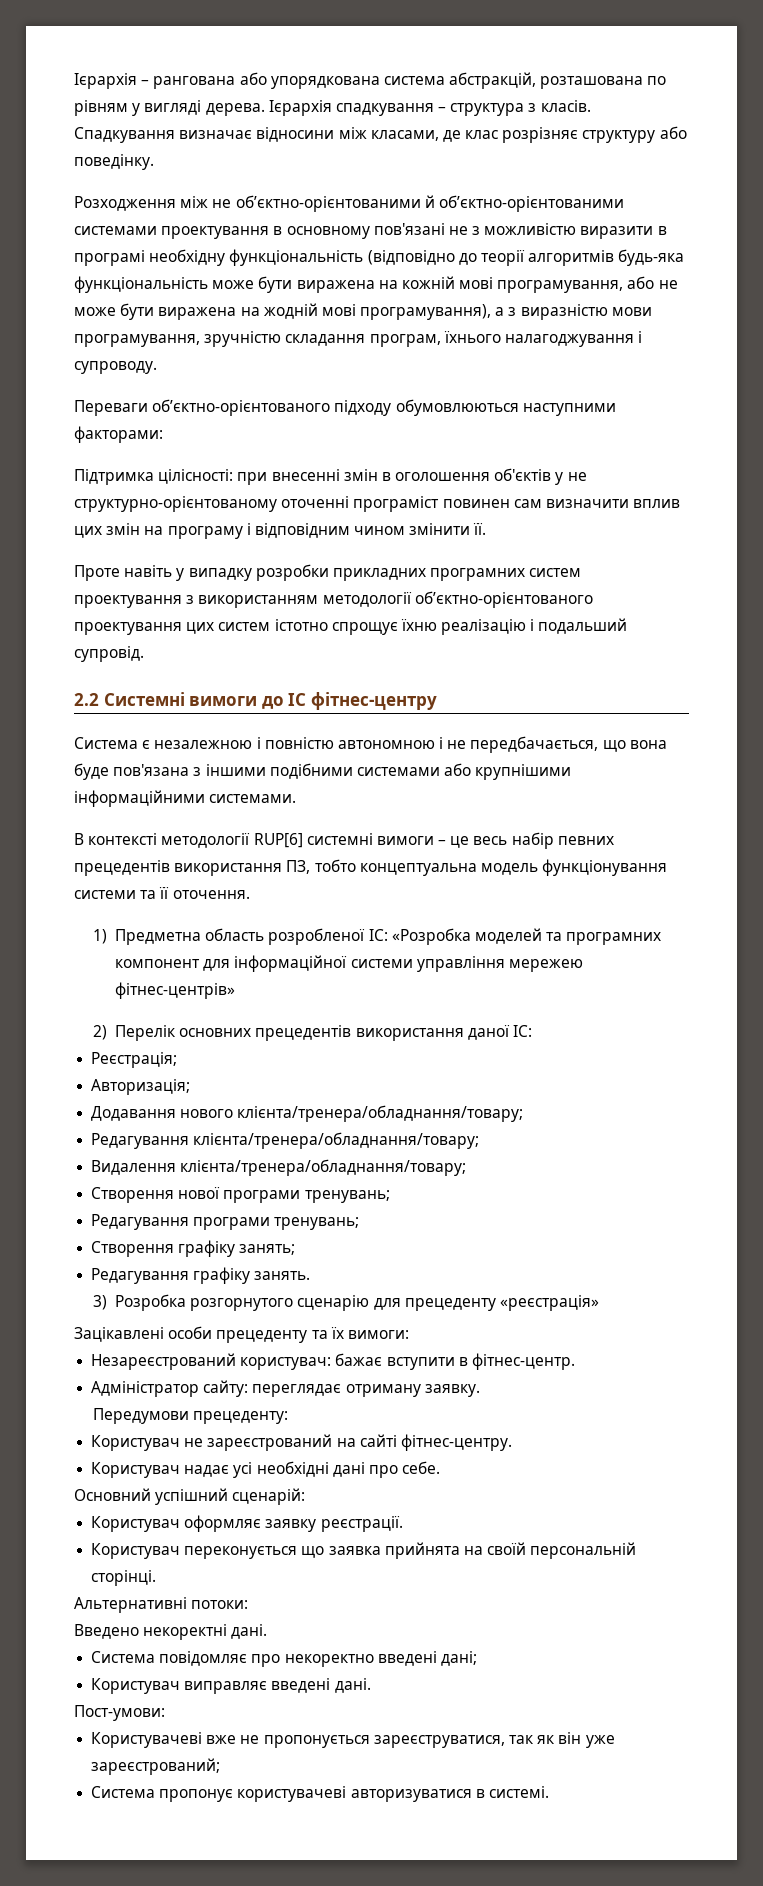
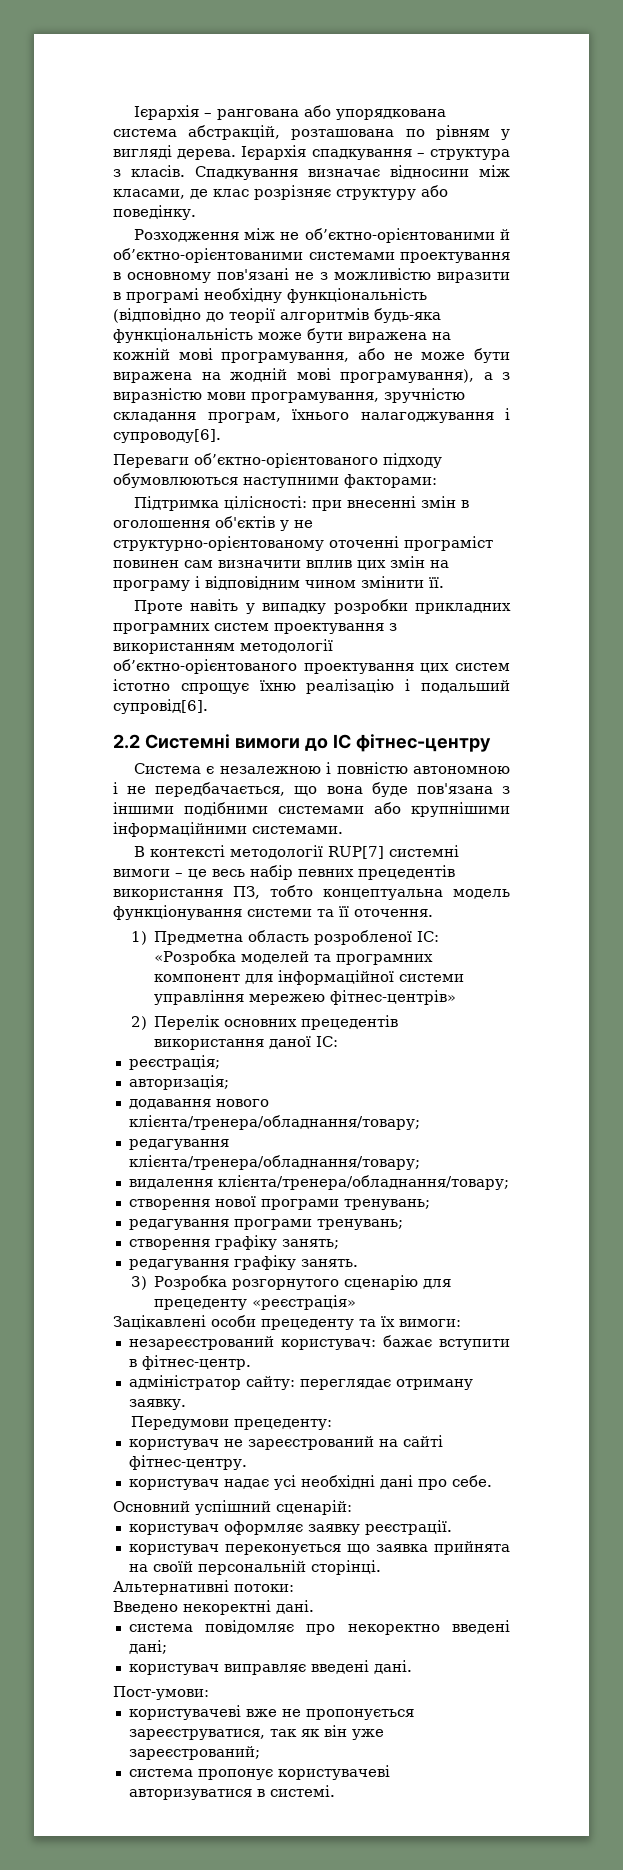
- Розходження між не об’єктно-орієнтованими й об’єктно-орієнтованими системами проектування в основному пов'язані не з можливістю виразити в програмі необхідну функціональність (відповідно до теорії алгоритмів будь-яка функціональність може бути виражена на кожній мові програмування, або не може бути виражена на жодній мові програмування), а з виразністю мови програмування, зручністю складання програм, їхнього налагоджування і супроводу.
+ Розходження між не об’єктно-орієнтованими й об’єктно-орієнтованими системами проектування в основному пов'язані не з можливістю виразити в програмі необхідну функціональність (відповідно до теорії алгоритмів будь-яка функціональність може бути виражена на кожній мові програмування, або не може бути виражена на жодній мові програмування), а з виразністю мови програмування, зручністю складання програм, їхнього налагоджування і супроводу[6].
- Проте навіть у випадку розробки прикладних програмних систем проектування з використанням методології об’єктно-орієнтованого проектування цих систем істотно спрощує їхню реалізацію і подальший супровід.
+ Проте навіть у випадку розробки прикладних програмних систем проектування з використанням методології об’єктно-орієнтованого проектування цих систем істотно спрощує їхню реалізацію і подальший супровід[6].
- В контексті методології RUP[6] системні вимоги – це весь набір певних прецедентів використання ПЗ, тобто концептуальна модель функціонування системи та її оточення.
+ В контексті методології RUP[7] системні вимоги – це весь набір певних прецедентів використання ПЗ, тобто концептуальна модель функціонування системи та її оточення.
- Реєстрація;
- Авторизація;
- Додавання нового клієнта/тренера/обладнання/товару;
+ реєстрація;
+ авторизація;
+ додавання нового клієнта/тренера/обладнання/товару;
- Редагування клієнта/тренера/обладнання/товару;
- Видалення клієнта/тренера/обладнання/товару;
- Створення нової програми тренувань;
+ редагування клієнта/тренера/обладнання/товару;
+ видалення клієнта/тренера/обладнання/товару;
+ створення нової програми тренувань;
- Редагування програми тренувань;
- Створення графіку занять;
+ редагування програми тренувань;
+ створення графіку занять;
- Редагування графіку занять.
+ редагування графіку занять.
- Незареєстрований користувач: бажає вступити в фітнес-центр.
+ незареєстрований користувач: бажає вступити в фітнес-центр.
- Адміністратор сайту: переглядає отриману заявку.
+ адміністратор сайту: переглядає отриману заявку.
- Користувач не зареєстрований на сайті фітнес-центру.
+ користувач не зареєстрований на сайті фітнес-центру.
- Користувач надає усі необхідні дані про себе.
+ користувач надає усі необхідні дані про себе.
- Користувач оформляє заявку реєстрації.
+ користувач оформляє заявку реєстрації.
- Користувач переконується що заявка прийнята на своїй персональній сторінці.
+ користувач переконується що заявка прийнята на своїй персональній сторінці.
- Система повідомляє про некоректно введені дані;
+ система повідомляє про некоректно введені дані;
- Користувач виправляє введені дані.
+ користувач виправляє введені дані.
- Користувачеві вже не пропонується зареєструватися, так як він уже зареєстрований;
+ користувачеві вже не пропонується зареєструватися, так як він уже зареєстрований;
- Система пропонує користувачеві авторизуватися в системі.
+ система пропонує користувачеві авторизуватися в системі.

